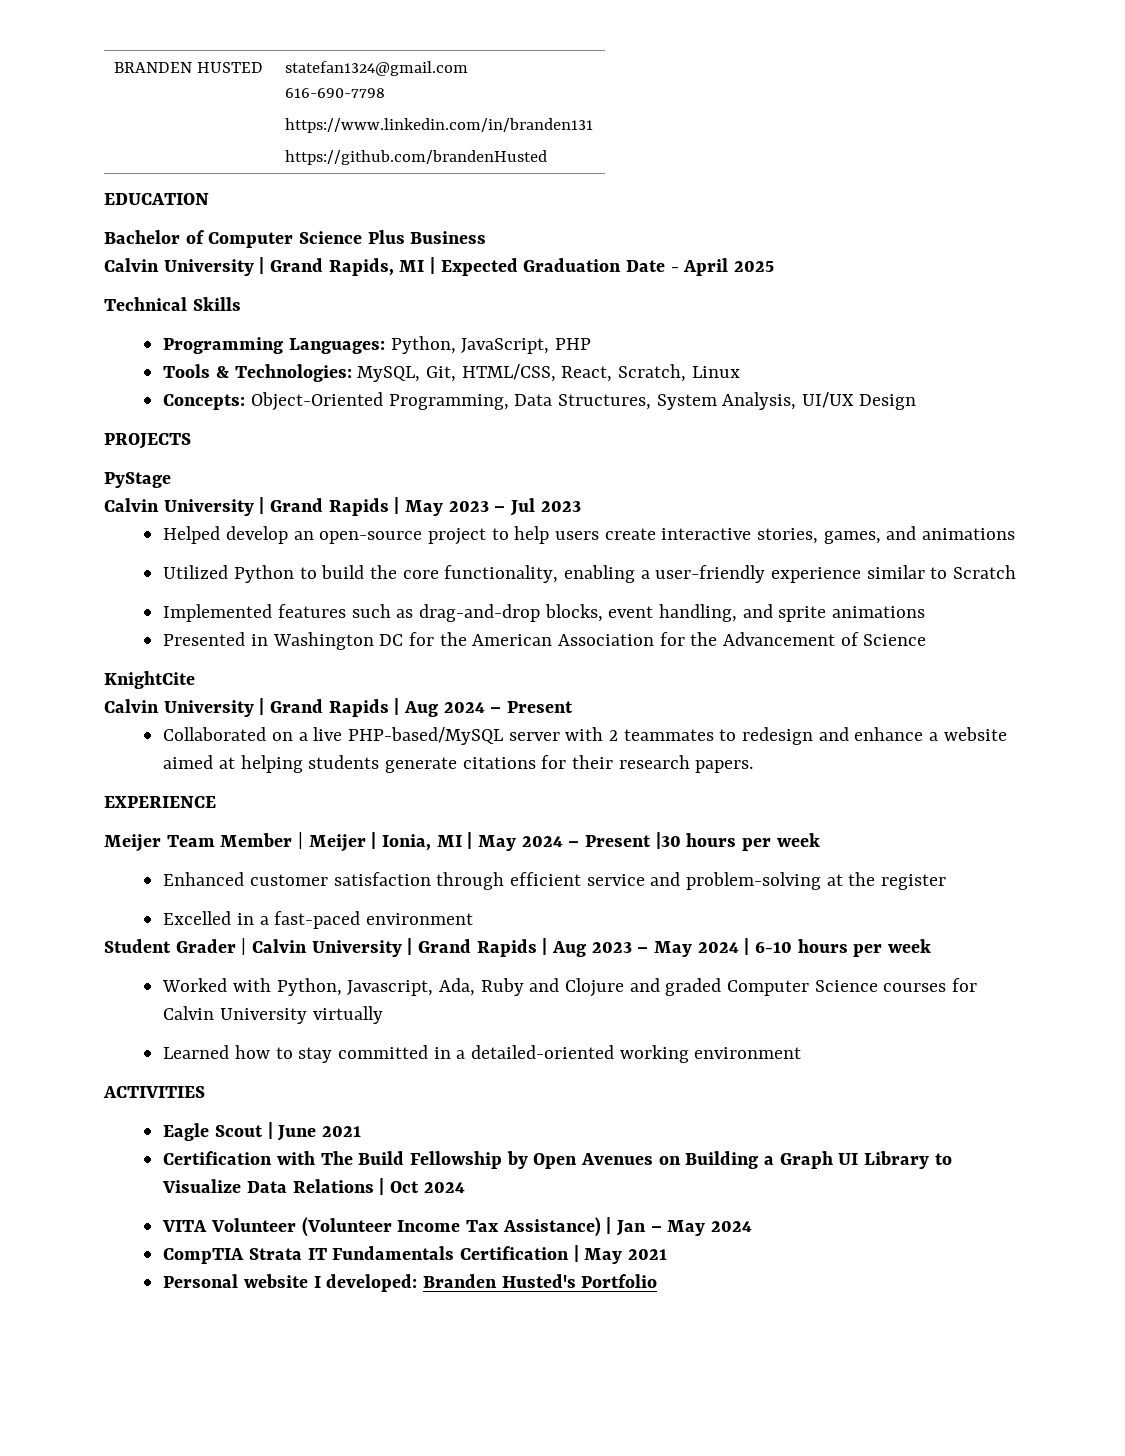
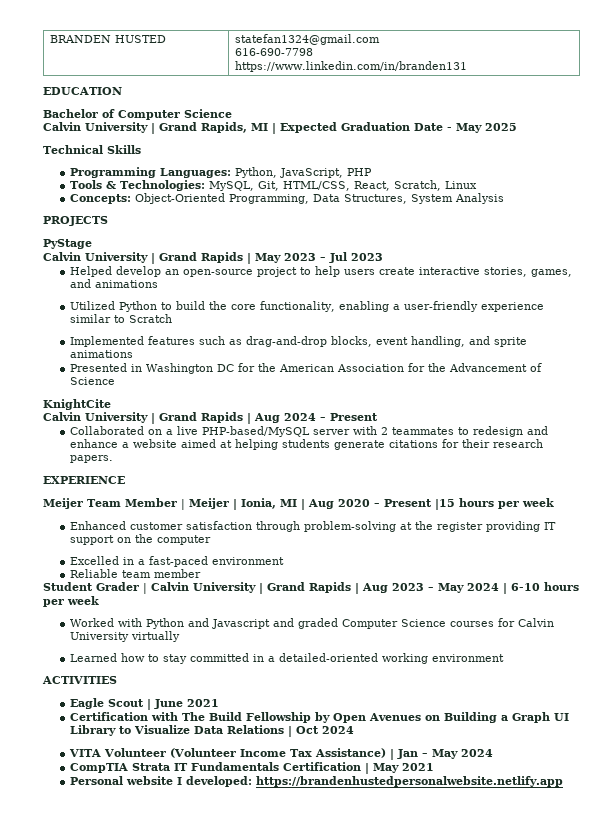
  BRANDEN HUSTED | statefan1324@gmail.com
  616-690-7798
  https://www.linkedin.com/in/branden131
- https://github.com/brandenHusted
- Bachelor of Computer Science Plus Business
+ Bachelor of Computer Science
- Calvin University | Grand Rapids, MI | Expected Graduation Date - April 2025
+ Calvin University | Grand Rapids, MI | Expected Graduation Date - May 2025
- Concepts: Object-Oriented Programming, Data Structures, System Analysis, UI/UX Design
+ Concepts: Object-Oriented Programming, Data Structures, System Analysis
- Meijer Team Member | Meijer | Ionia, MI | May 2024 – Present |30 hours per week
+ Meijer Team Member | Meijer | Ionia, MI | Aug 2020 – Present |15 hours per week
- Enhanced customer satisfaction through efficient service and problem-solving at the register
+ Enhanced customer satisfaction through problem-solving at the register providing IT support on the computer
+ Reliable team member
- Worked with Python, Javascript, Ada, Ruby and Clojure and graded Computer Science courses for Calvin University virtually
+ Worked with Python and Javascript and graded Computer Science courses for Calvin University virtually
- Personal website I developed: Branden Husted's Portfolio
+ Personal website I developed: https://brandenhustedpersonalwebsite.netlify.app

